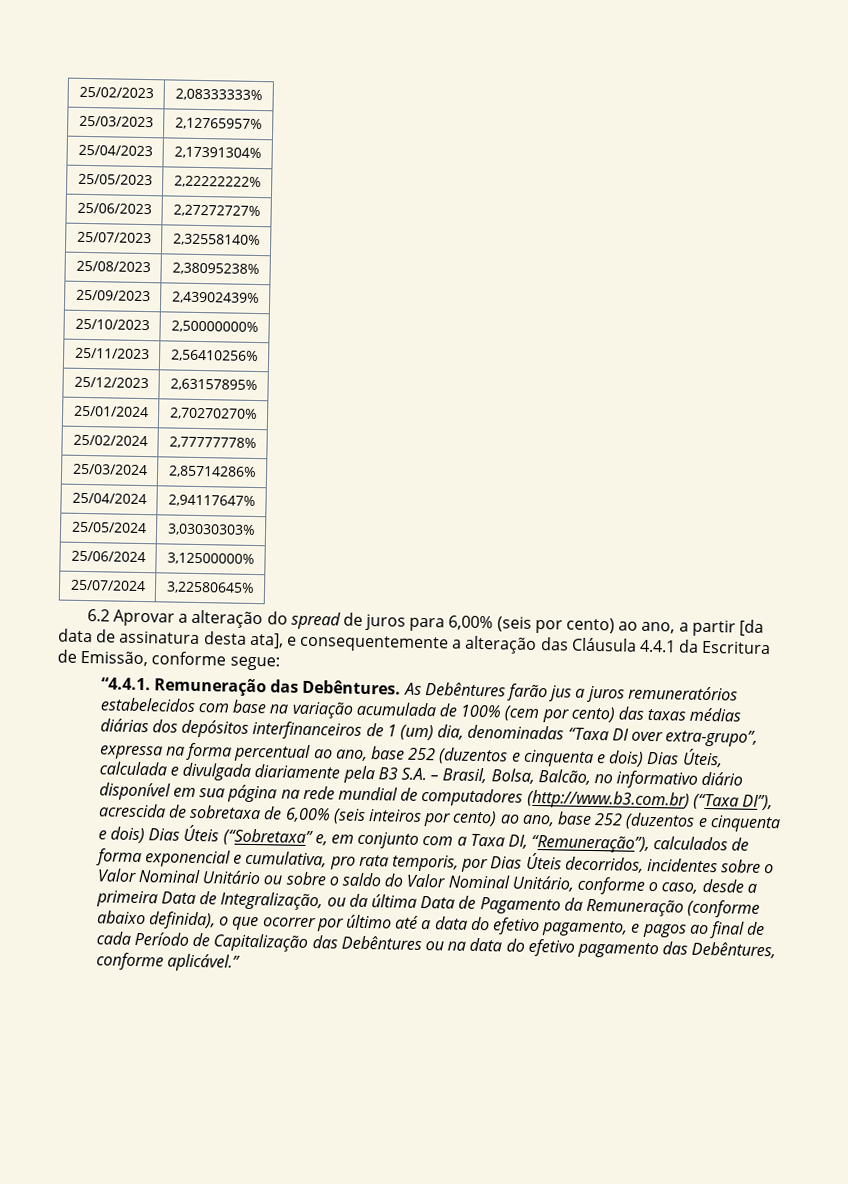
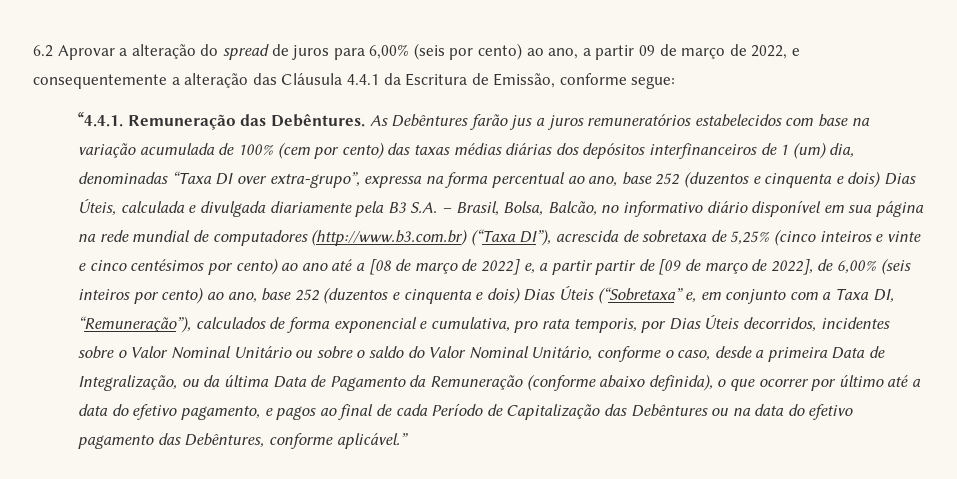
- 25/02/2023 | 2,08333333%
- 25/03/2023 | 2,12765957%
- 25/04/2023 | 2,17391304%
- 25/05/2023 | 2,22222222%
- 25/06/2023 | 2,27272727%
- 25/07/2023 | 2,32558140%
- 25/08/2023 | 2,38095238%
- 25/09/2023 | 2,43902439%
- 25/10/2023 | 2,50000000%
- 25/11/2023 | 2,56410256%
- 25/12/2023 | 2,63157895%
- 25/01/2024 | 2,70270270%
- 25/02/2024 | 2,77777778%
- 25/03/2024 | 2,85714286%
- 25/04/2024 | 2,94117647%
- 25/05/2024 | 3,03030303%
- 25/06/2024 | 3,12500000%
- 25/07/2024 | 3,22580645%
- 6.2 Aprovar a alteração do spread de juros para 6,00% (seis por cento) ao ano, a partir [da data de assinatura desta ata], e consequentemente a alteração das Cláusula 4.4.1 da Escritura de Emissão, conforme segue:
+ 6.2 Aprovar a alteração do spread de juros para 6,00% (seis por cento) ao ano, a partir 09 de março de 2022, e consequentemente a alteração das Cláusula 4.4.1 da Escritura de Emissão, conforme segue:
- As Debêntures farão jus a juros remuneratórios estabelecidos com base na variação acumulada de 100% (cem por cento) das taxas médias diárias dos depósitos interfinanceiros de 1 (um) dia, denominadas “Taxa DI over extra-grupo”, expressa na forma percentual ao ano, base 252 (duzentos e cinquenta e dois) Dias Úteis, calculada e divulgada diariamente pela B3 S.A. – Brasil, Bolsa, Balcão, no informativo diário disponível em sua página na rede mundial de computadores (http://www.b3.com.br) (“Taxa DI”), acrescida de sobretaxa de 6,00% (seis inteiros por cento) ao ano, base 252 (duzentos e cinquenta e dois) Dias Úteis (“Sobretaxa” e, em conjunto com a Taxa DI, “Remuneração”), calculados de forma exponencial e cumulativa, pro rata temporis, por Dias Úteis decorridos, incidentes sobre o Valor Nominal Unitário ou sobre o saldo do Valor Nominal Unitário, conforme o caso, desde a primeira Data de Integralização, ou da última Data de Pagamento da Remuneração (conforme abaixo definida), o que ocorrer por último até a data do efetivo pagamento, e pagos ao final de cada Período de Capitalização das Debêntures ou na data do efetivo pagamento das Debêntures, conforme aplicável.”
+ As Debêntures farão jus a juros remuneratórios estabelecidos com base na variação acumulada de 100% (cem por cento) das taxas médias diárias dos depósitos interfinanceiros de 1 (um) dia, denominadas “Taxa DI over extra-grupo”, expressa na forma percentual ao ano, base 252 (duzentos e cinquenta e dois) Dias Úteis, calculada e divulgada diariamente pela B3 S.A. – Brasil, Bolsa, Balcão, no informativo diário disponível em sua página na rede mundial de computadores (http://www.b3.com.br) (“Taxa DI”), acrescida de sobretaxa de 5,25% (cinco inteiros e vinte e cinco centésimos por cento) ao ano até a [08 de março de 2022] e, a partir partir de [09 de março de 2022], de 6,00% (seis inteiros por cento) ao ano, base 252 (duzentos e cinquenta e dois) Dias Úteis (“Sobretaxa” e, em conjunto com a Taxa DI, “Remuneração”), calculados de forma exponencial e cumulativa, pro rata temporis, por Dias Úteis decorridos, incidentes sobre o Valor Nominal Unitário ou sobre o saldo do Valor Nominal Unitário, conforme o caso, desde a primeira Data de Integralização, ou da última Data de Pagamento da Remuneração (conforme abaixo definida), o que ocorrer por último até a data do efetivo pagamento, e pagos ao final de cada Período de Capitalização das Debêntures ou na data do efetivo pagamento das Debêntures, conforme aplicável.”

